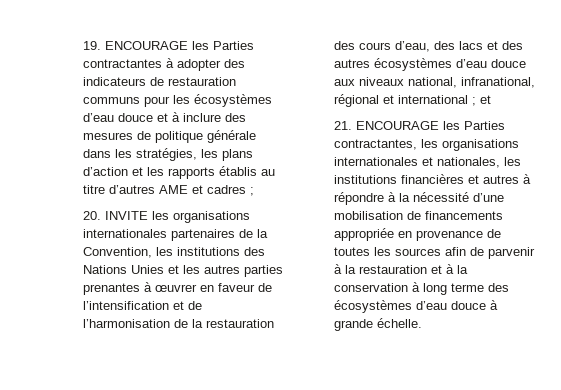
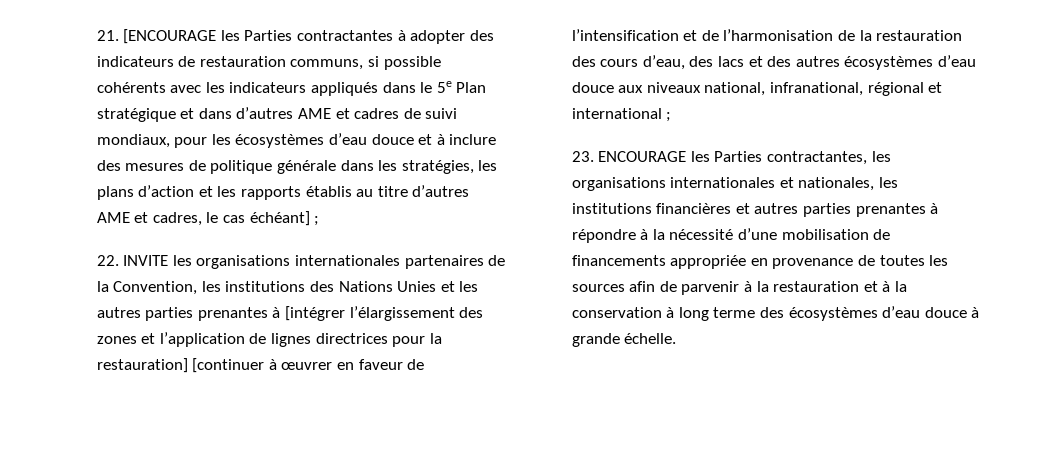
- 19. ENCOURAGE les Parties contractantes à adopter des indicateurs de restauration communs pour les écosystèmes d’eau douce et à inclure des mesures de politique générale dans les stratégies, les plans d’action et les rapports établis au titre d’autres AME et cadres ;
- 20. INVITE les organisations internationales partenaires de la Convention, les institutions des Nations Unies et les autres parties prenantes à œuvrer en faveur de l’intensification et de l’harmonisation de la restauration des cours d’eau, des lacs et des autres écosystèmes d’eau douce aux niveaux national, infranational, régional et international ; et
- 21. ENCOURAGE les Parties contractantes, les organisations internationales et nationales, les institutions financières et autres à répondre à la nécessité d’une mobilisation de financements appropriée en provenance de toutes les sources afin de parvenir à la restauration et à la conservation à long terme des écosystèmes d’eau douce à grande échelle.
+ 21. [ENCOURAGE les Parties contractantes à adopter des indicateurs de restauration communs, si possible cohérents avec les indicateurs appliqués dans le 5e Plan stratégique et dans d’autres AME et cadres de suivi mondiaux, pour les écosystèmes d’eau douce et à inclure des mesures de politique générale dans les stratégies, les plans d’action et les rapports établis au titre d’autres AME et cadres, le cas échéant] ;
+ 22. INVITE les organisations internationales partenaires de la Convention, les institutions des Nations Unies et les autres parties prenantes à [intégrer l’élargissement des zones et l’application de lignes directrices pour la restauration] [continuer à œuvrer en faveur de l’intensification et de l’harmonisation de la restauration des cours d’eau, des lacs et des autres écosystèmes d’eau douce aux niveaux national, infranational, régional et international ;
+ 23. ENCOURAGE les Parties contractantes, les organisations internationales et nationales, les institutions financières et autres parties prenantes à répondre à la nécessité d’une mobilisation de financements appropriée en provenance de toutes les sources afin de parvenir à la restauration et à la conservation à long terme des écosystèmes d’eau douce à grande échelle.

